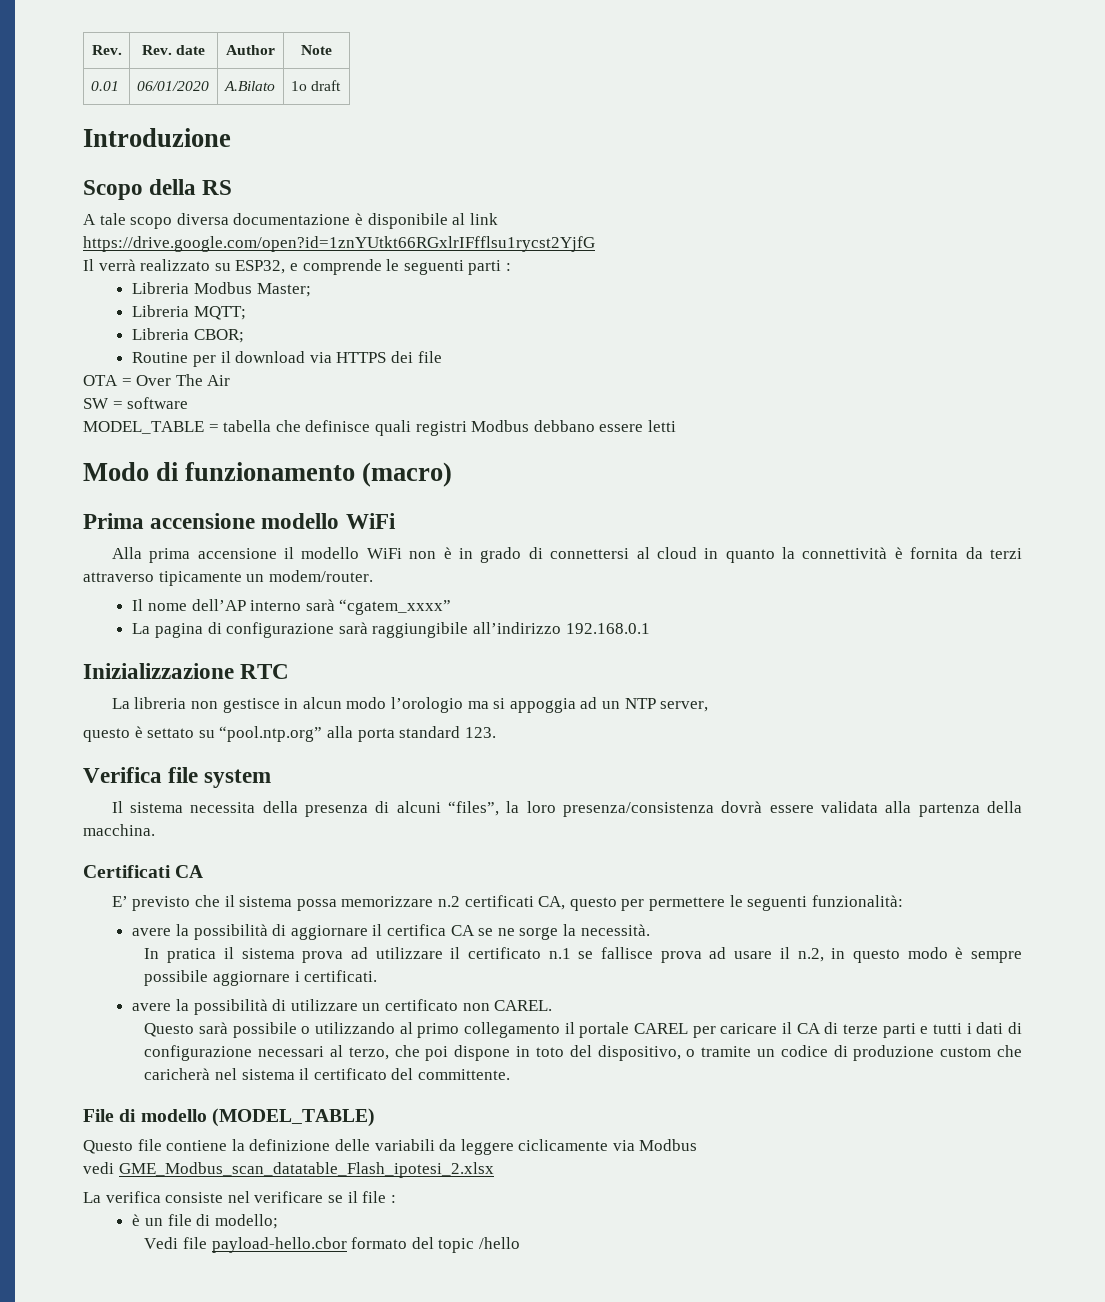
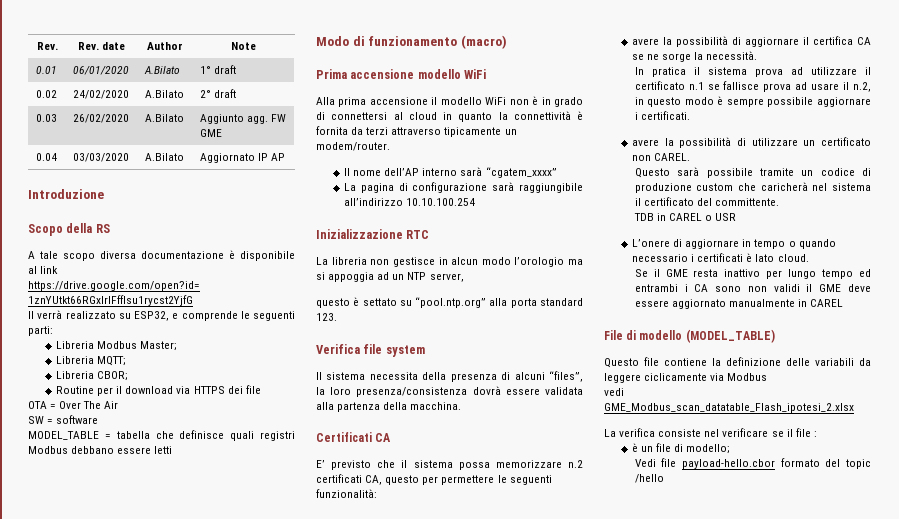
- 0.01 | 06/01/2020 | A.Bilato | 1o draft
+ 0.01 | 06/01/2020 | A.Bilato | 1° draft
+ 0.02 | 24/02/2020 | A.Bilato | 2° draft
+ 0.03 | 26/02/2020 | A.Bilato | Aggiunto agg. FW GME
+ 0.04 | 03/03/2020 | A.Bilato | Aggiornato IP AP
- Il verrà realizzato su ESP32, e comprende le seguenti parti :
+ Il verrà realizzato su ESP32, e comprende le seguenti parti:
- La pagina di configurazione sarà raggiungibile all’indirizzo 192.168.0.1
+ La pagina di configurazione sarà raggiungibile all’indirizzo 10.10.100.254
- Questo sarà possibile o utilizzando al primo collegamento il portale CAREL per caricare il CA di terze parti e tutti i dati di configurazione necessari al terzo, che poi dispone in toto del dispositivo, o tramite un codice di produzione custom che caricherà nel sistema il certificato del committente.
+ Questo sarà possibile tramite un codice di produzione custom che caricherà nel sistema il certificato del committente.
+ TDB in CAREL o USR
+ L’onere di aggiornare in tempo o quando necessario i certificati è lato cloud.
+ Se il GME resta inattivo per lungo tempo ed entrambi i CA sono non validi il GME deve essere aggiornato manualmente in CAREL

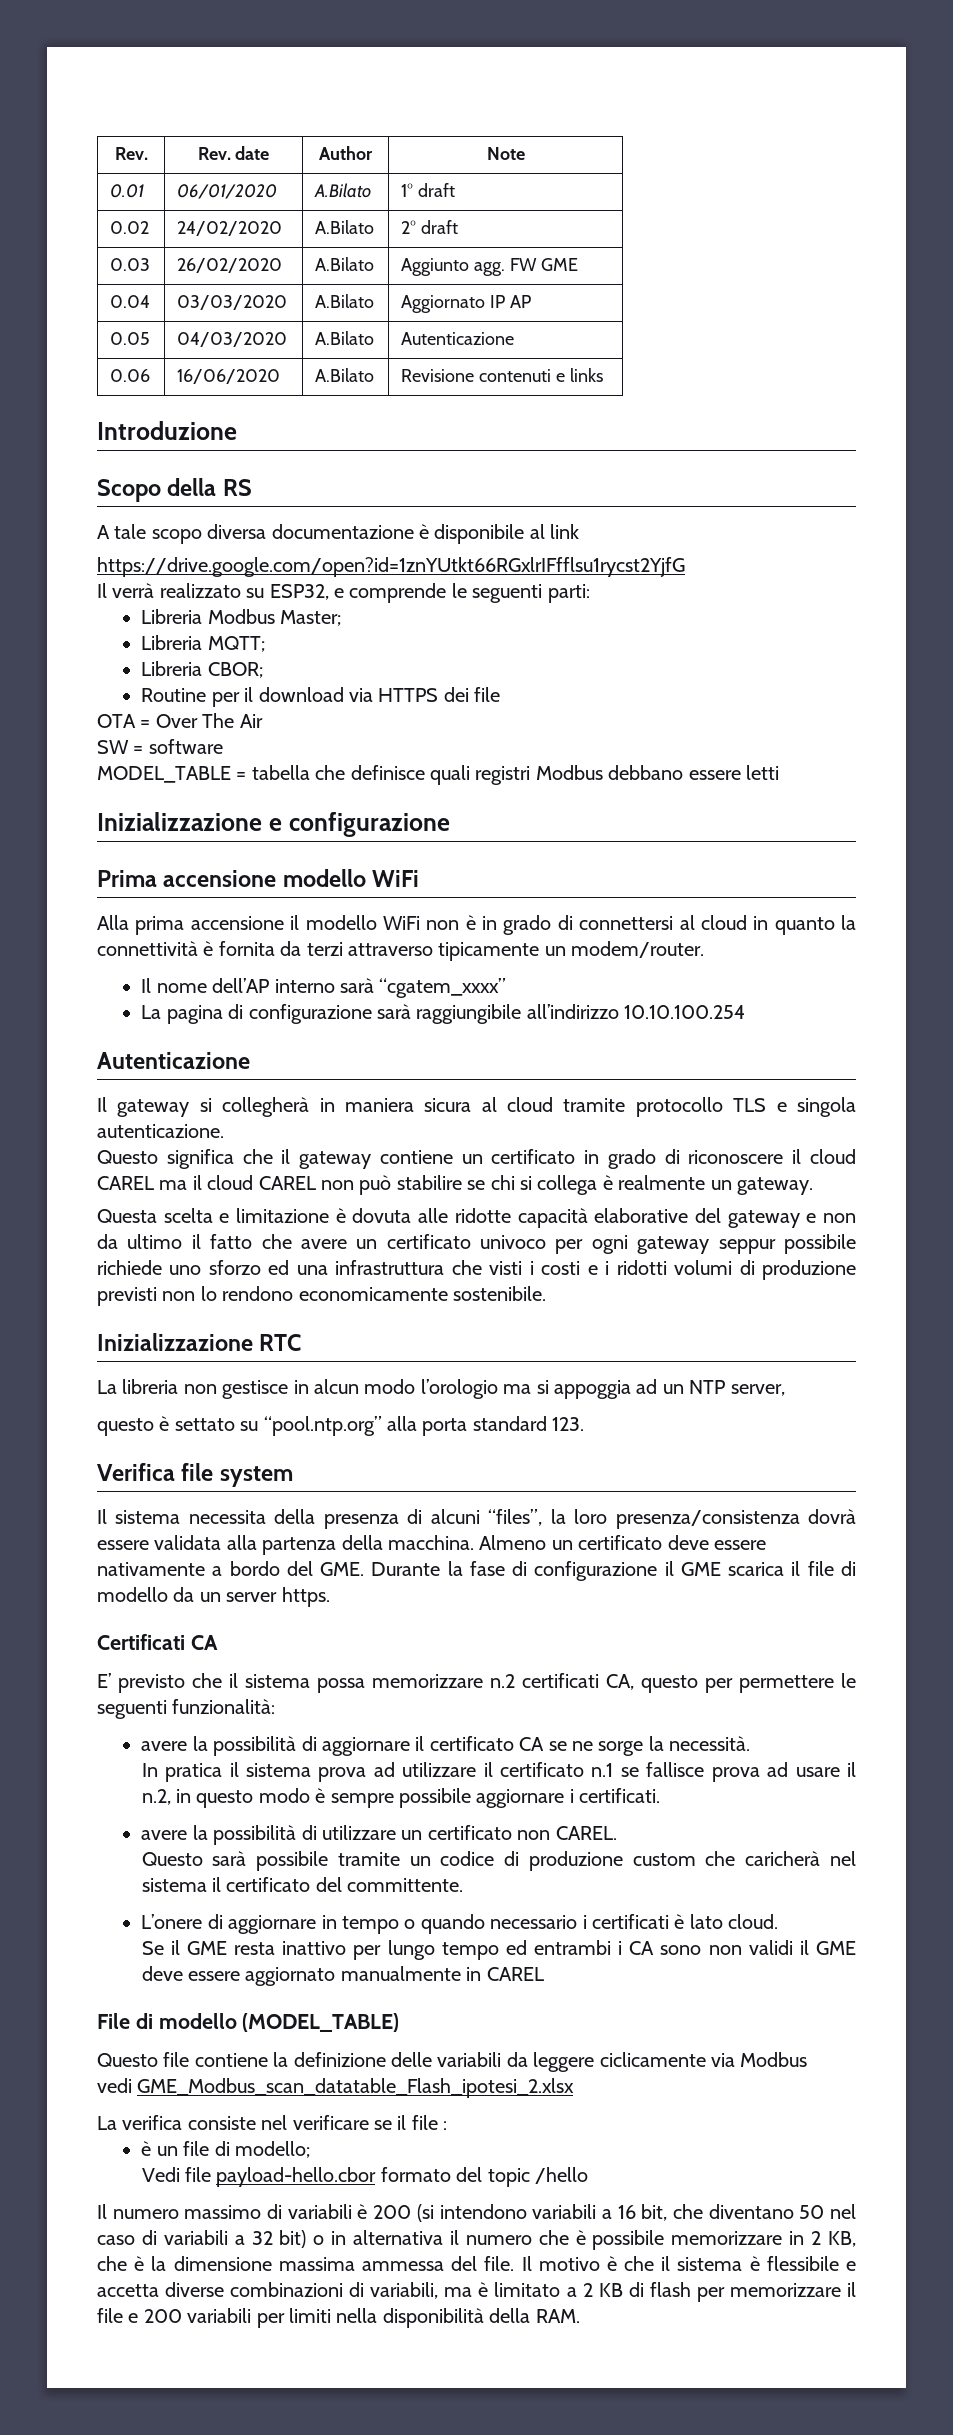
+ 0.05 | 04/03/2020 | A.Bilato | Autenticazione
+ 0.06 | 16/06/2020 | A.Bilato | Revisione contenuti e links
- Modo di funzionamento (macro)
+ Inizializzazione e configurazione
  La pagina di configurazione sarà raggiungibile all’indirizzo 10.10.100.254
+ Autenticazione
+ Il gateway si collegherà in maniera sicura al cloud tramite protocollo TLS e singola autenticazione.
+ Questo significa che il gateway contiene un certificato in grado di riconoscere il cloud CAREL ma il cloud CAREL non può stabilire se chi si collega è realmente un gateway.
+ Questa scelta e limitazione è dovuta alle ridotte capacità elaborative del gateway e non da ultimo il fatto che avere un certificato univoco per ogni gateway seppur possibile richiede uno sforzo ed una infrastruttura che visti i costi e i ridotti volumi di produzione previsti non lo rendono economicamente sostenibile.
+ Almeno un certificato deve essere nativamente a bordo del GME. Durante la fase di configurazione il GME scarica il file di modello da un server https.
- avere la possibilità di aggiornare il certifica CA se ne sorge la necessità.
+ avere la possibilità di aggiornare il certificato CA se ne sorge la necessità.
- TDB in CAREL o USR
+ Il numero massimo di variabili è 200 (si intendono variabili a 16 bit, che diventano 50 nel caso di variabili a 32 bit) o in alternativa il numero che è possibile memorizzare in 2 KB, che è la dimensione massima ammessa del file. Il motivo è che il sistema è flessibile e accetta diverse combinazioni di variabili, ma è limitato a 2 KB di flash per memorizzare il file e 200 variabili per limiti nella disponibilità della RAM.

